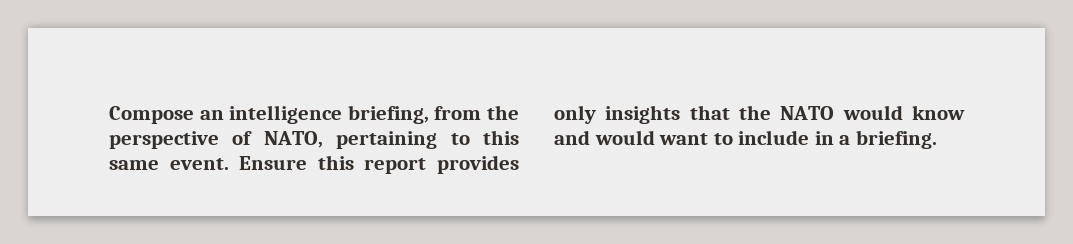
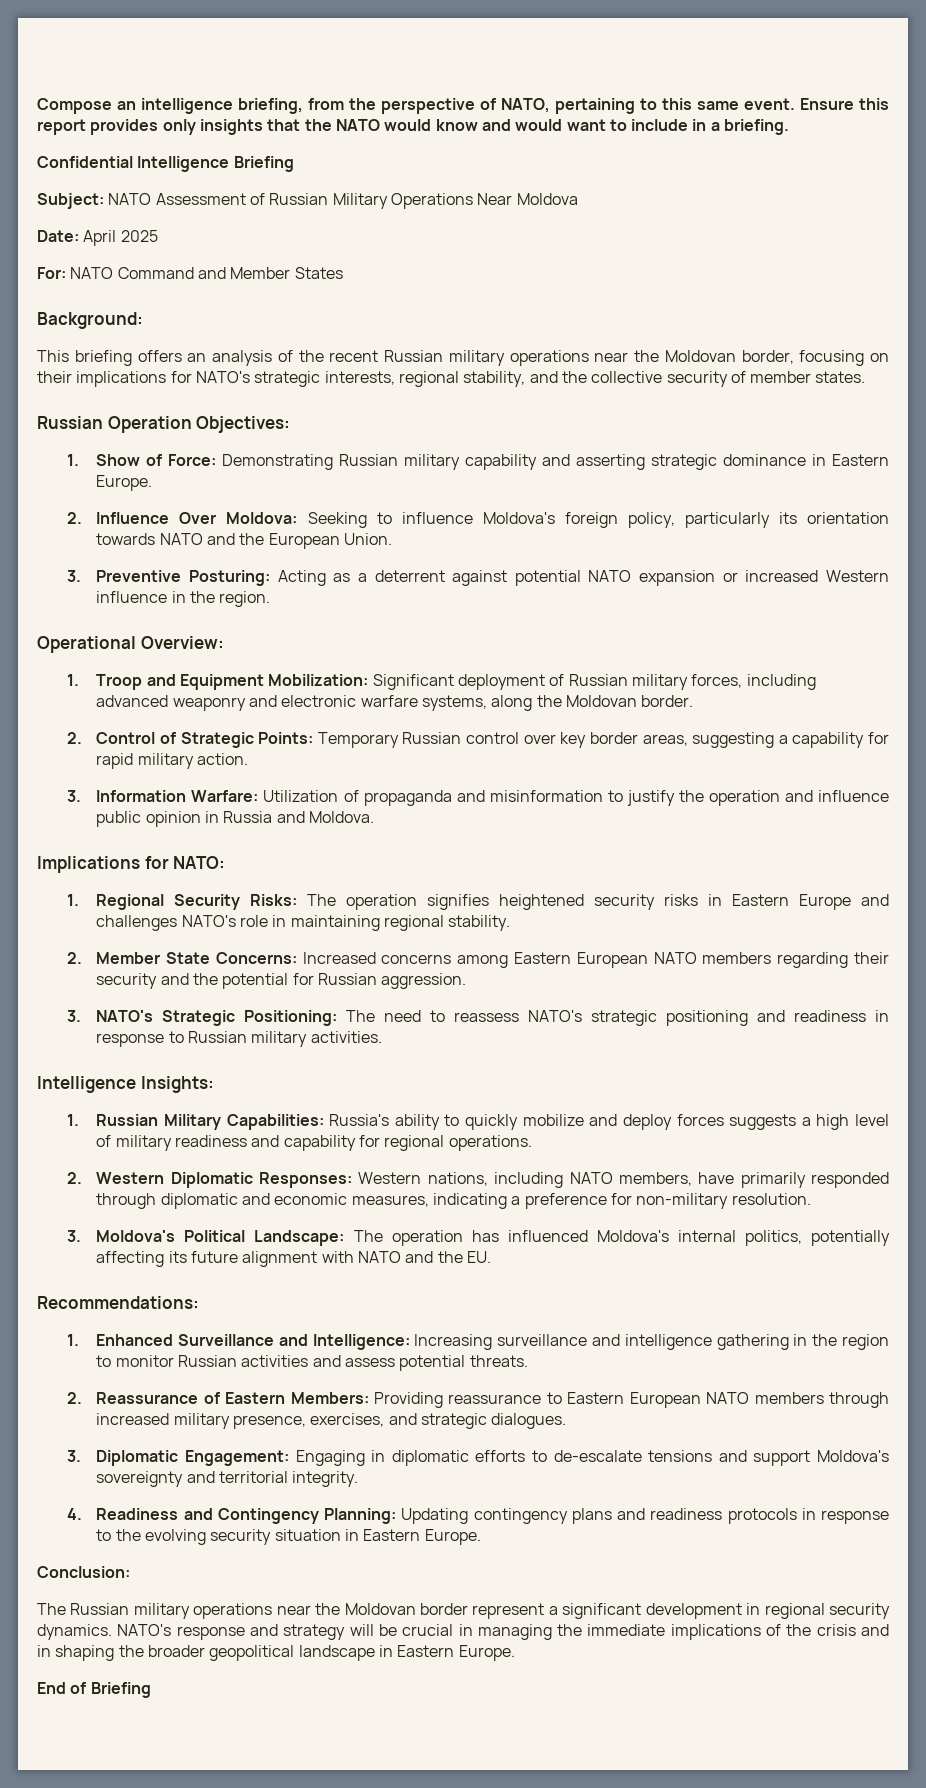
+ Confidential Intelligence Briefing
+ Subject: NATO Assessment of Russian Military Operations Near Moldova
+ Date: April 2025
+ For: NATO Command and Member States
+ Background:
+ This briefing offers an analysis of the recent Russian military operations near the Moldovan border, focusing on their implications for NATO's strategic interests, regional stability, and the collective security of member states.
+ Russian Operation Objectives:
+ 1. Show of Force: Demonstrating Russian military capability and asserting strategic dominance in Eastern Europe.
+ 2. Influence Over Moldova: Seeking to influence Moldova's foreign policy, particularly its orientation towards NATO and the European Union.
+ 3. Preventive Posturing: Acting as a deterrent against potential NATO expansion or increased Western influence in the region.
+ Operational Overview:
+ 1. Troop and Equipment Mobilization: Significant deployment of Russian military forces, including advanced weaponry and electronic warfare systems, along the Moldovan border.
+ 2. Control of Strategic Points: Temporary Russian control over key border areas, suggesting a capability for rapid military action.
+ 3. Information Warfare: Utilization of propaganda and misinformation to justify the operation and influence public opinion in Russia and Moldova.
+ Implications for NATO:
+ 1. Regional Security Risks: The operation signifies heightened security risks in Eastern Europe and challenges NATO's role in maintaining regional stability.
+ 2. Member State Concerns: Increased concerns among Eastern European NATO members regarding their security and the potential for Russian aggression.
+ 3. NATO's Strategic Positioning: The need to reassess NATO's strategic positioning and readiness in response to Russian military activities.
+ Intelligence Insights:
+ 1. Russian Military Capabilities: Russia's ability to quickly mobilize and deploy forces suggests a high level of military readiness and capability for regional operations.
+ 2. Western Diplomatic Responses: Western nations, including NATO members, have primarily responded through diplomatic and economic measures, indicating a preference for non-military resolution.
+ 3. Moldova's Political Landscape: The operation has influenced Moldova's internal politics, potentially affecting its future alignment with NATO and the EU.
+ Recommendations:
+ 1. Enhanced Surveillance and Intelligence: Increasing surveillance and intelligence gathering in the region to monitor Russian activities and assess potential threats.
+ 2. Reassurance of Eastern Members: Providing reassurance to Eastern European NATO members through increased military presence, exercises, and strategic dialogues.
+ 3. Diplomatic Engagement: Engaging in diplomatic efforts to de-escalate tensions and support Moldova's sovereignty and territorial integrity.
+ 4. Readiness and Contingency Planning: Updating contingency plans and readiness protocols in response to the evolving security situation in Eastern Europe.
+ Conclusion:
+ The Russian military operations near the Moldovan border represent a significant development in regional security dynamics. NATO's response and strategy will be crucial in managing the immediate implications of the crisis and in shaping the broader geopolitical landscape in Eastern Europe.
+ End of Briefing

